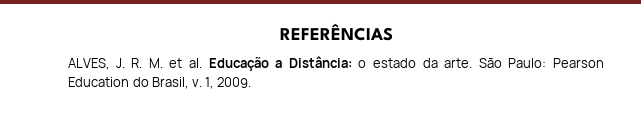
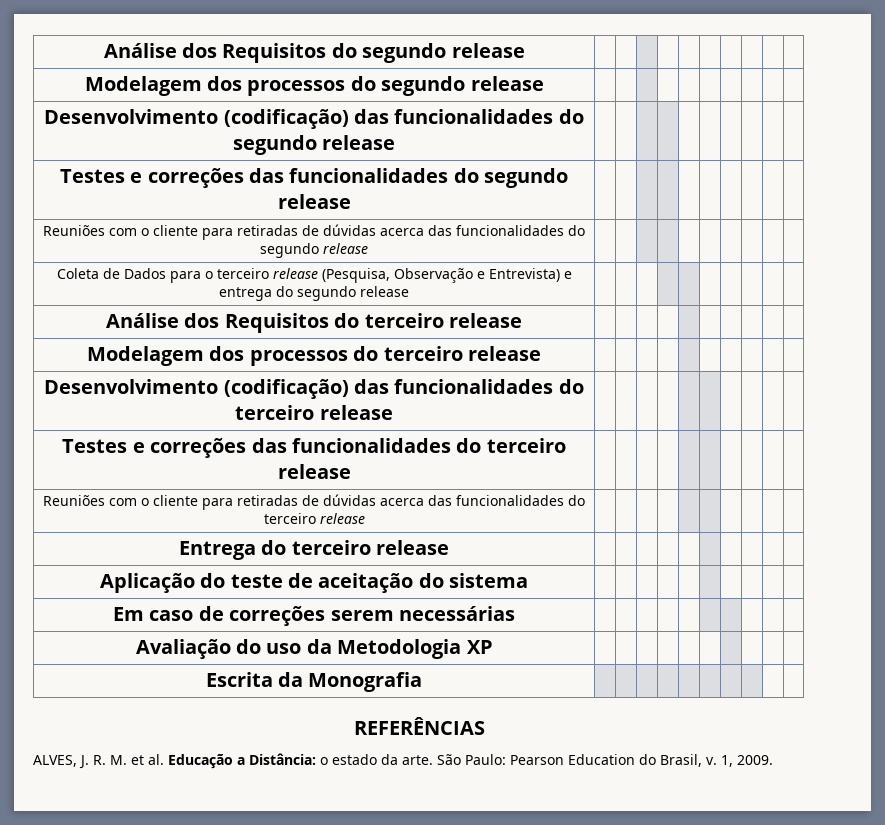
+ Análise dos Requisitos do segundo release | | | | | | | | | |
+ Modelagem dos processos do segundo release | | | | | | | | | |
+ Desenvolvimento (codificação) das funcionalidades do segundo release | | | | | | | | | |
+ Testes e correções das funcionalidades do segundo release | | | | | | | | | |
+ Reuniões com o cliente para retiradas de dúvidas acerca das funcionalidades do segundo release | | | | | | | | | |
+ Coleta de Dados para o terceiro release (Pesquisa, Observação e Entrevista) e entrega do segundo release | | | | | | | | | |
+ Análise dos Requisitos do terceiro release | | | | | | | | | |
+ Modelagem dos processos do terceiro release | | | | | | | | | |
+ Desenvolvimento (codificação) das funcionalidades do terceiro release | | | | | | | | | |
+ Testes e correções das funcionalidades do terceiro release | | | | | | | | | |
+ Reuniões com o cliente para retiradas de dúvidas acerca das funcionalidades do terceiro release | | | | | | | | | |
+ Entrega do terceiro release | | | | | | | | | |
+ Aplicação do teste de aceitação do sistema | | | | | | | | | |
+ Em caso de correções serem necessárias | | | | | | | | | |
+ Avaliação do uso da Metodologia XP | | | | | | | | | |
+ Escrita da Monografia | | | | | | | | | |

